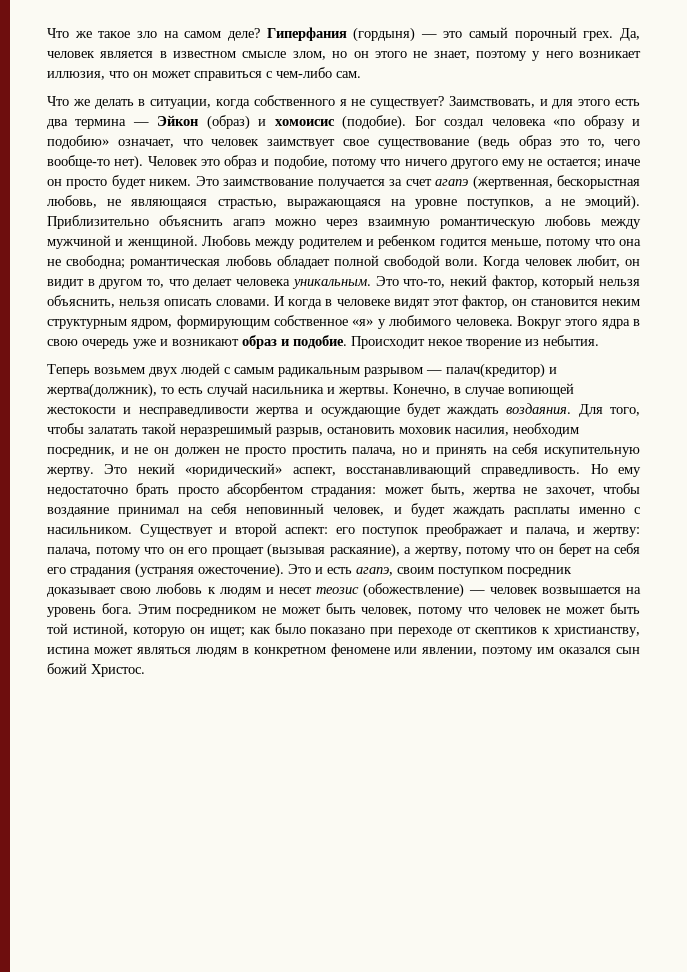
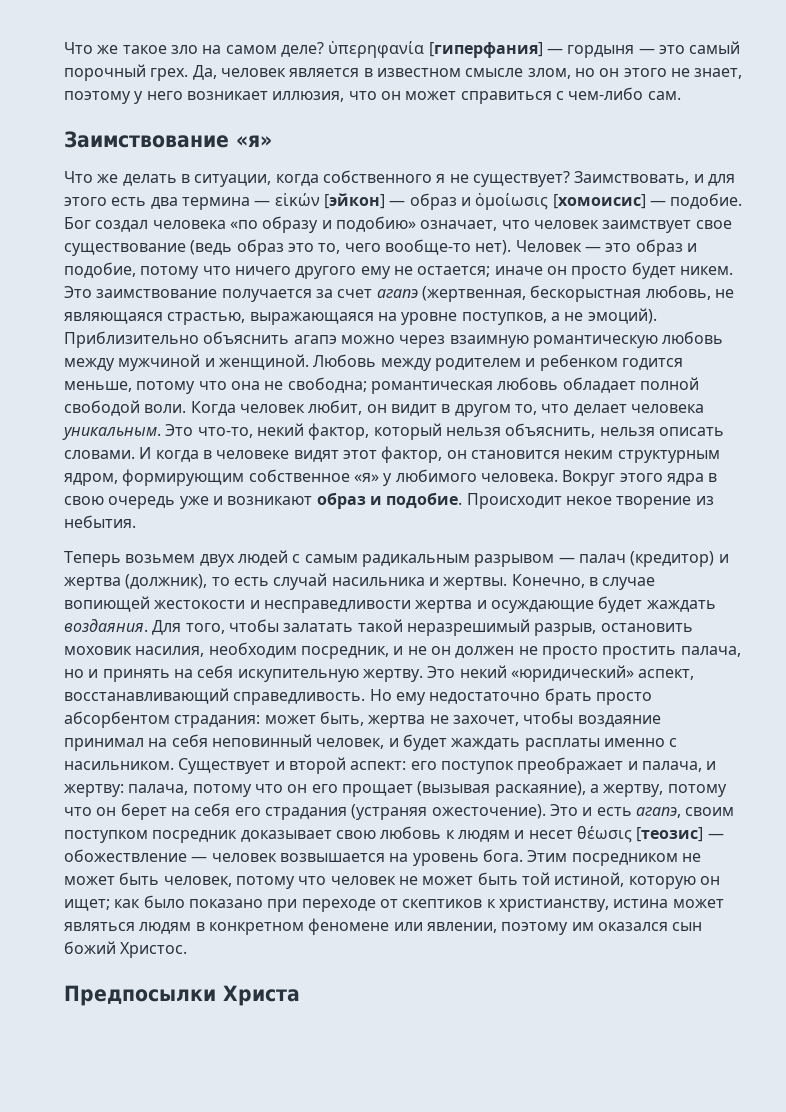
- Что же такое зло на самом деле? Гиперфания (гордыня) — это самый порочный грех.
+ Что же такое зло на самом деле? ὑπερηφανία [гиперфания] — гордыня — это самый порочный грех.
+ Заимствование «я»
- Заимствовать, и для этого есть два термина — Эйкон (образ) и хомоисис (подобие).
+ Заимствовать, и для этого есть два термина — εἰκών [эйкон] — образ и ὁμοίωσις [хомоисис] — подобие.
- Человек это образ и подобие, потому что ничего другого ему не остается; иначе он просто будет никем.
+ Человек — это образ и подобие, потому что ничего другого ему не остается; иначе он просто будет никем.
- Теперь возьмем двух людей с самым радикальным разрывом — палач(кредитор) и жертва(должник), то есть случай насильника и жертвы.
+ Теперь возьмем двух людей с самым радикальным разрывом — палач (кредитор) и жертва (должник), то есть случай насильника и жертвы.
- Это и есть агапэ, своим поступком посредник доказывает свою любовь к людям и несет теозис (обожествление) — человек возвышается на уровень бога.
+ Это и есть агапэ, своим поступком посредник доказывает свою любовь к людям и несет θέωσις [теозис] — обожествление — человек возвышается на уровень бога.
+ Предпосылки Христа

